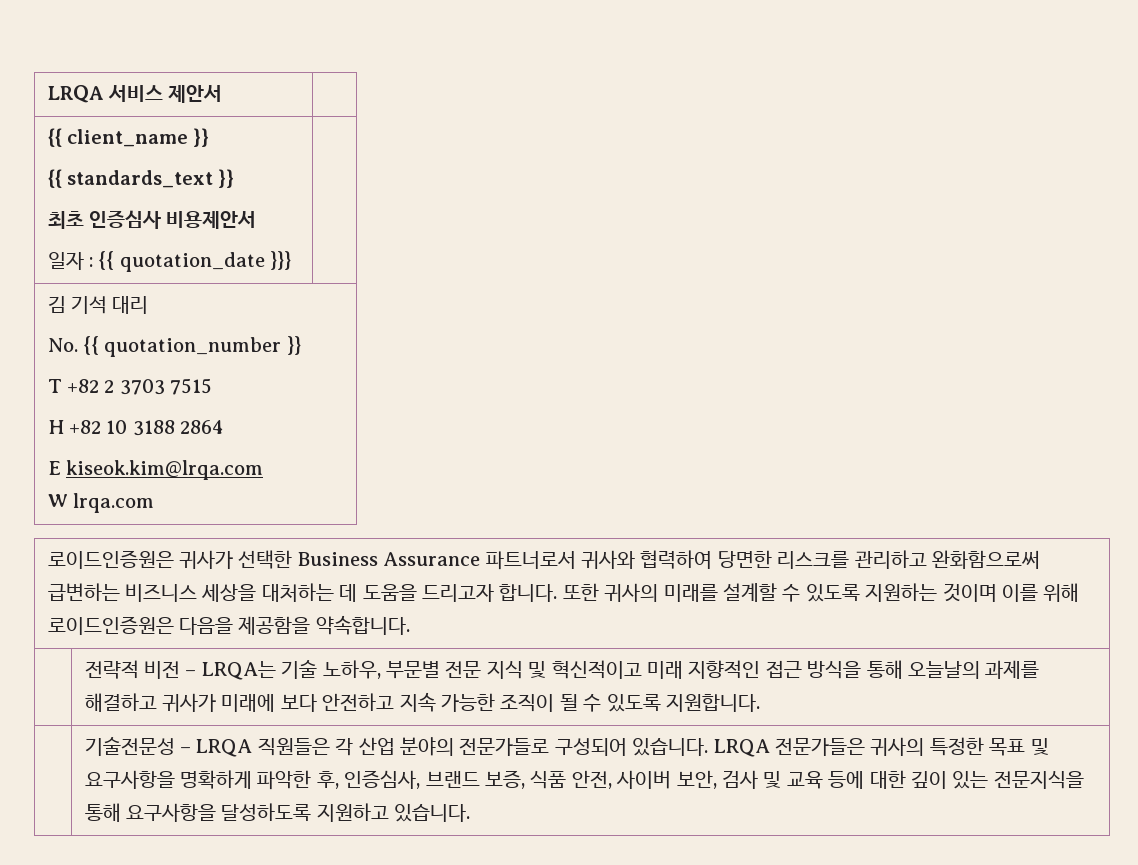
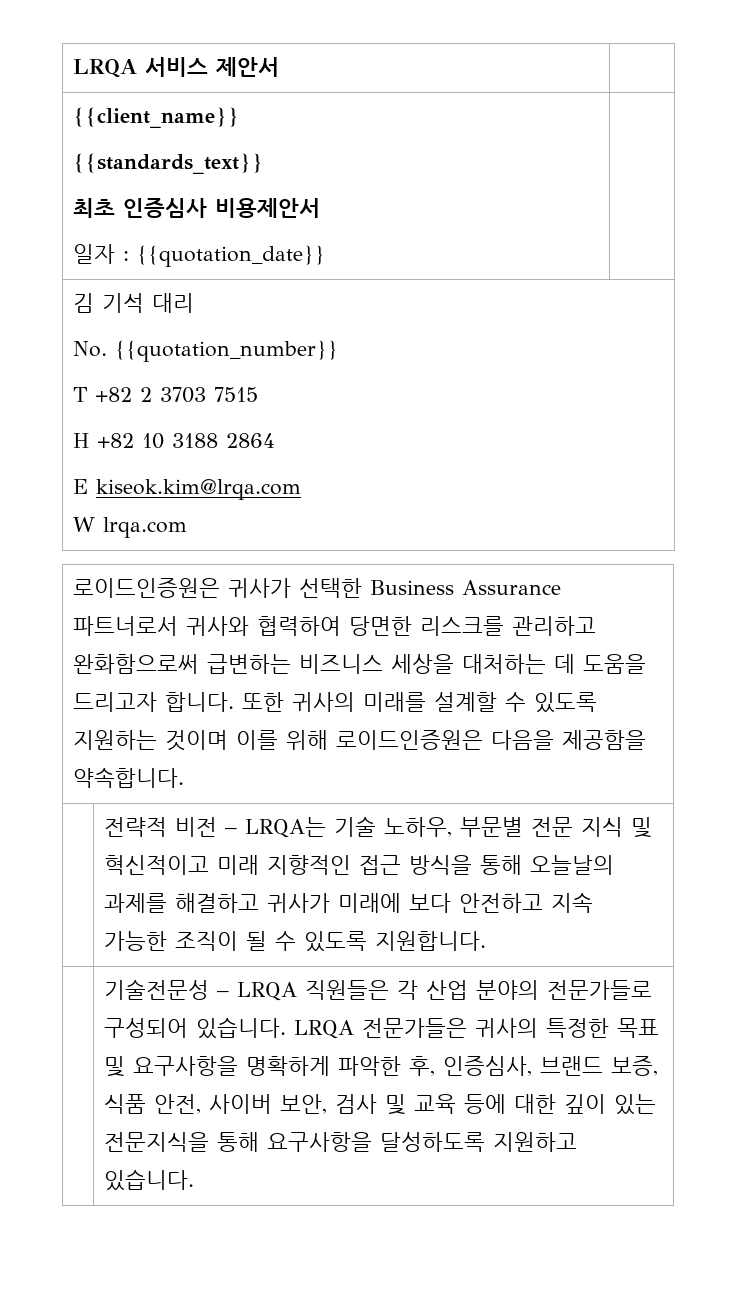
- {{ client_name }}
- {{ standards_text }}
+ {{client_name}}
+ {{standards_text}}
  최초 인증심사 비용제안서
- 일자 : {{ quotation_date }}} |
+ 일자 : {{quotation_date}} |
  김 기석 대리
- No. {{ quotation_number }}
+ No. {{quotation_number}}

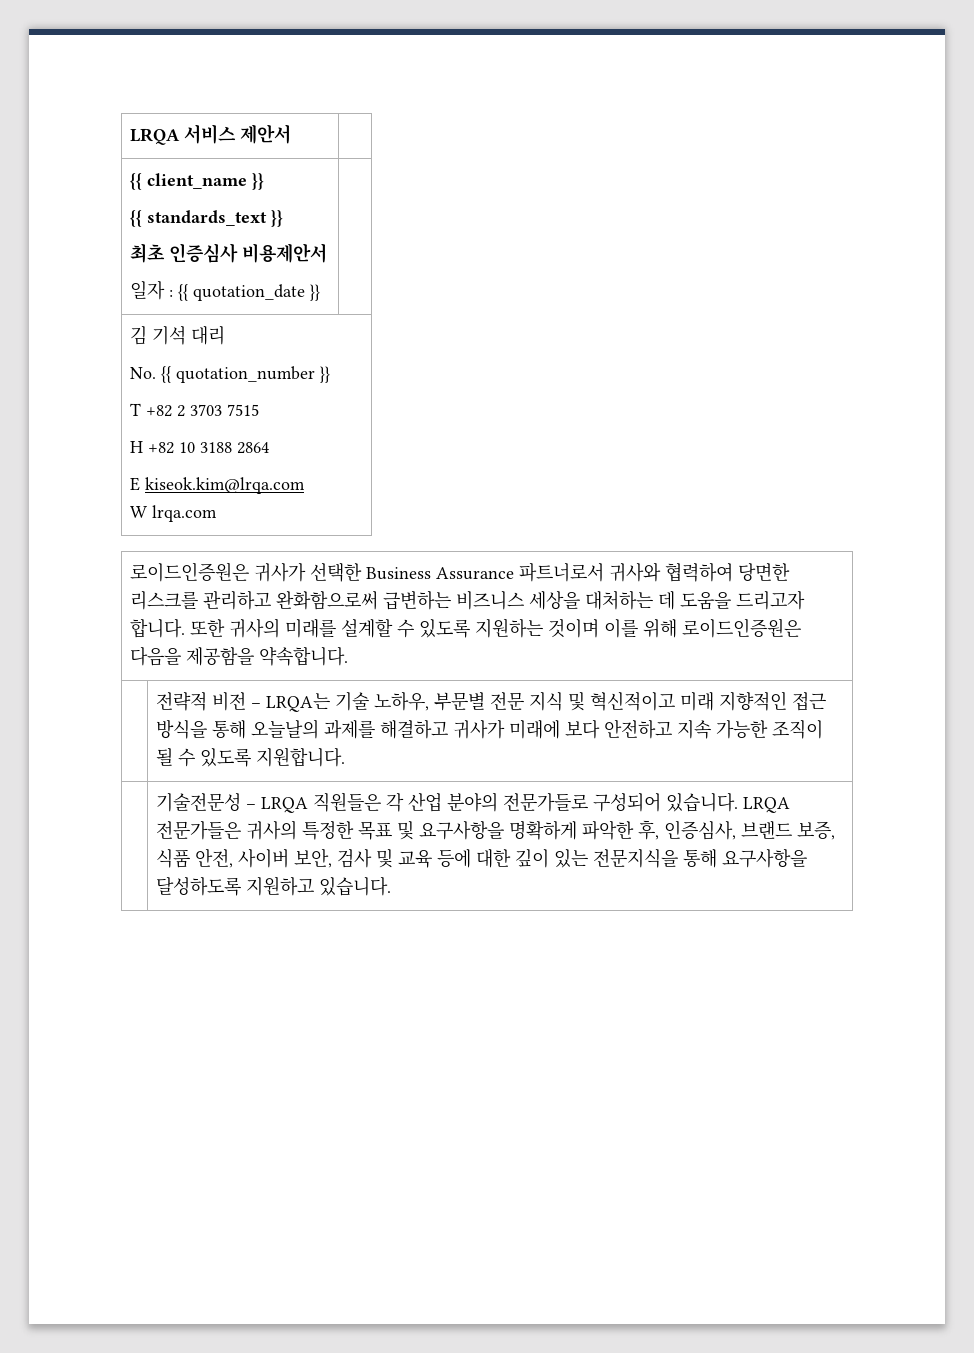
- {{client_name}}
- {{standards_text}}
+ {{ client_name }}
+ {{ standards_text }}
  최초 인증심사 비용제안서
- 일자 : {{quotation_date}} |
+ 일자 : {{ quotation_date }} |
  김 기석 대리
- No. {{quotation_number}}
+ No. {{ quotation_number }}

